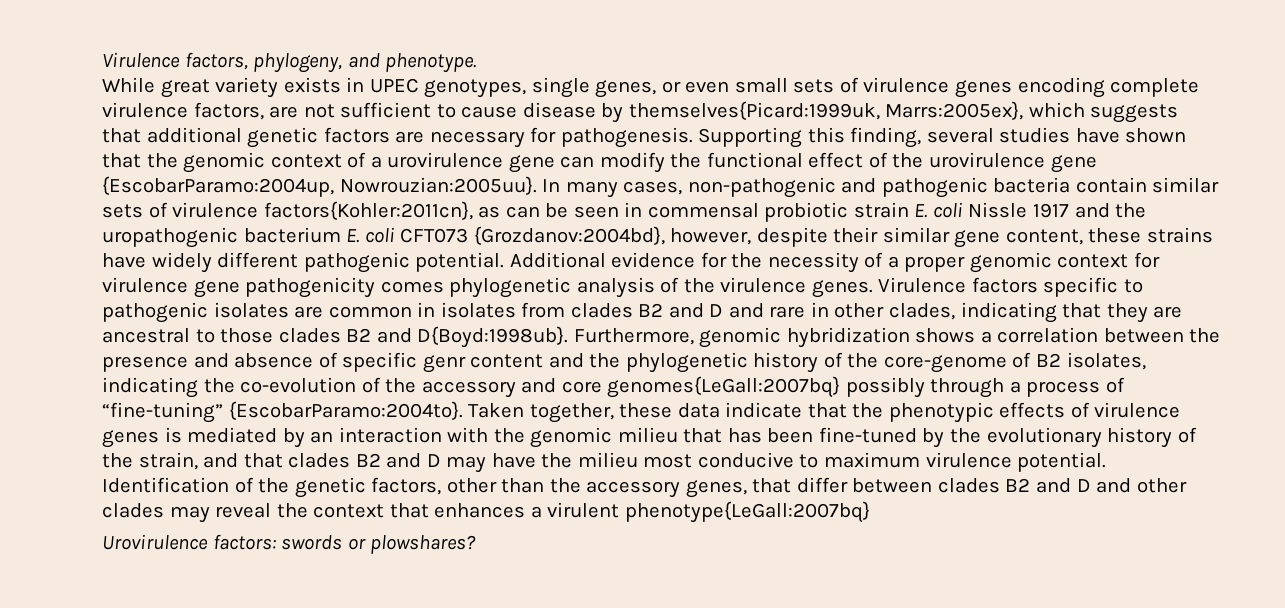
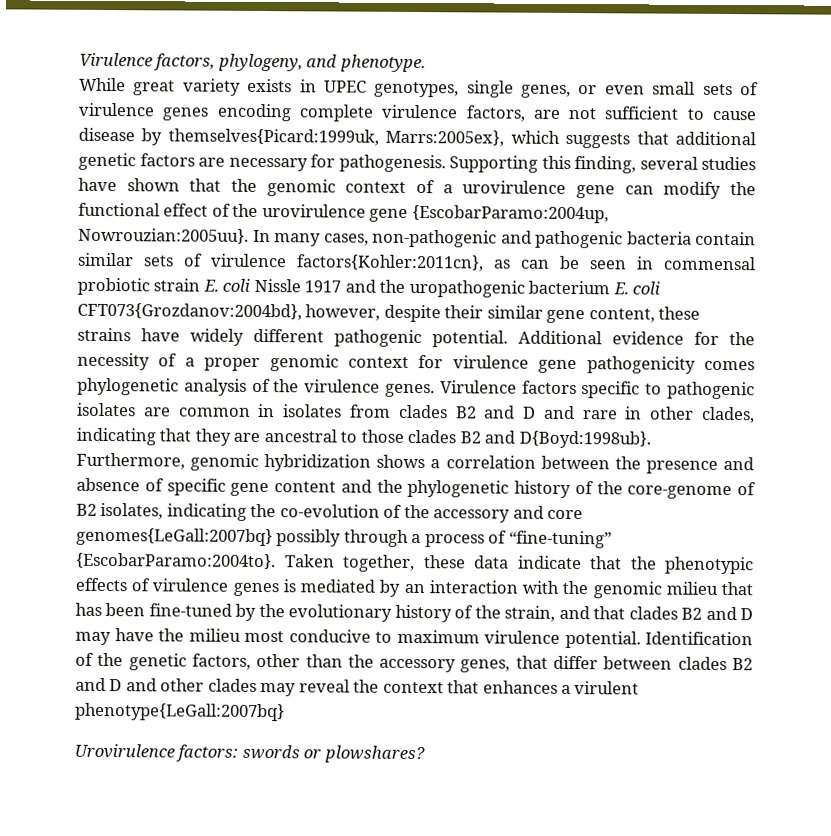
- In many cases, non-pathogenic and pathogenic bacteria contain similar sets of virulence factors{Kohler:2011cn}, as can be seen in commensal probiotic strain E. coli Nissle 1917 and the uropathogenic bacterium E. coli CFT073 {Grozdanov:2004bd}, however, despite their similar gene content, these strains have widely different pathogenic potential.
+ In many cases, non-pathogenic and pathogenic bacteria contain similar sets of virulence factors{Kohler:2011cn}, as can be seen in commensal probiotic strain E. coli Nissle 1917 and the uropathogenic bacterium E. coli CFT073{Grozdanov:2004bd}, however, despite their similar gene content, these strains have widely different pathogenic potential.
- Furthermore, genomic hybridization shows a correlation between the presence and absence of specific genr content and the phylogenetic history of the core-genome of B2 isolates, indicating the co-evolution of the accessory and core genomes{LeGall:2007bq} possibly through a process of “fine-tuning” {EscobarParamo:2004to}.
+ Furthermore, genomic hybridization shows a correlation between the presence and absence of specific gene content and the phylogenetic history of the core-genome of B2 isolates, indicating the co-evolution of the accessory and core genomes{LeGall:2007bq} possibly through a process of “fine-tuning” {EscobarParamo:2004to}.

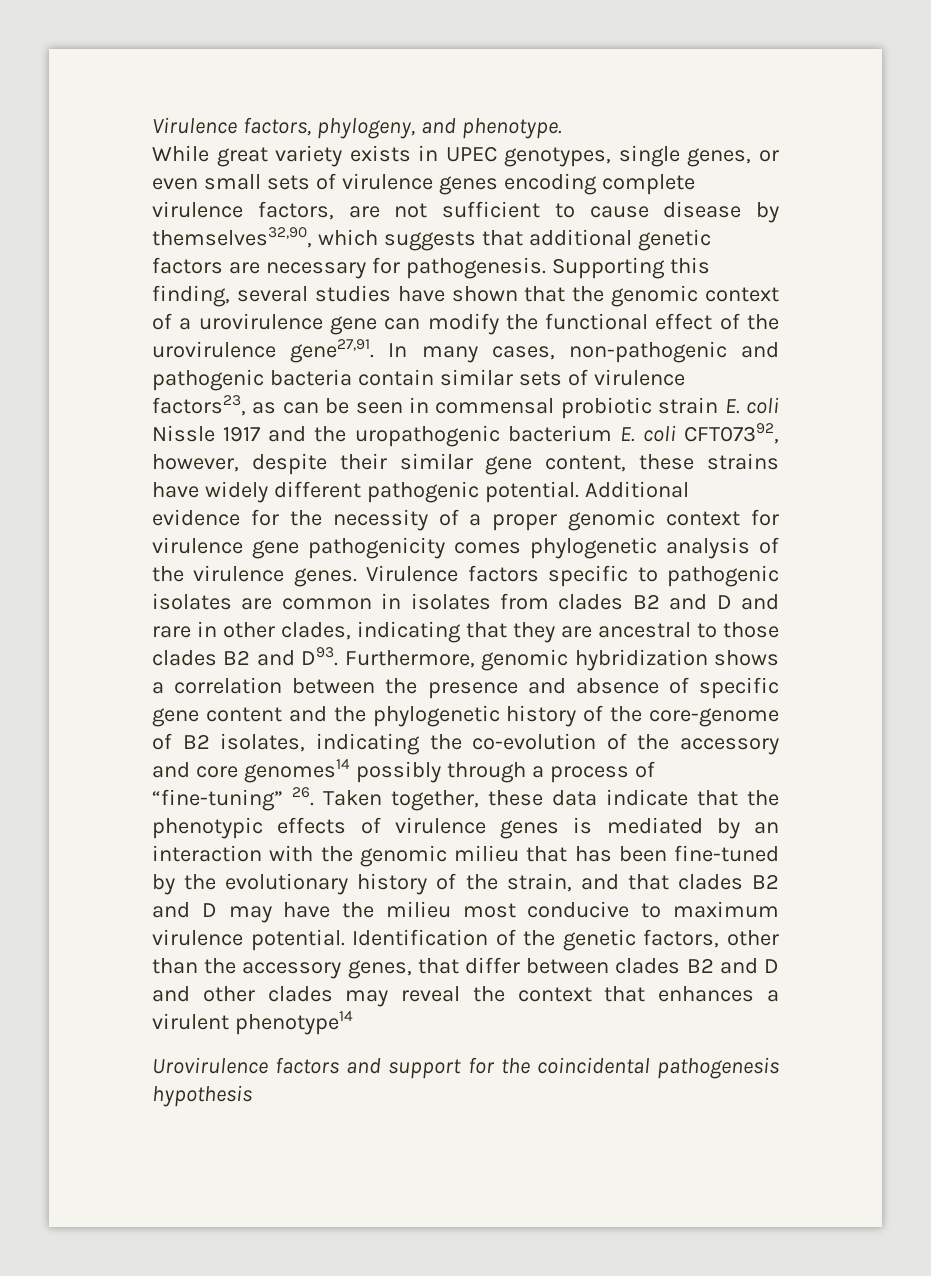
- While great variety exists in UPEC genotypes, single genes, or even small sets of virulence genes encoding complete virulence factors, are not sufficient to cause disease by themselves{Picard:1999uk, Marrs:2005ex}, which suggests that additional genetic factors are necessary for pathogenesis.
+ While great variety exists in UPEC genotypes, single genes, or even small sets of virulence genes encoding complete virulence factors, are not sufficient to cause disease by themselves32,90, which suggests that additional genetic factors are necessary for pathogenesis.
- Supporting this finding, several studies have shown that the genomic context of a urovirulence gene can modify the functional effect of the urovirulence gene {EscobarParamo:2004up, Nowrouzian:2005uu}.
+ Supporting this finding, several studies have shown that the genomic context of a urovirulence gene can modify the functional effect of the urovirulence gene27,91.
- In many cases, non-pathogenic and pathogenic bacteria contain similar sets of virulence factors{Kohler:2011cn}, as can be seen in commensal probiotic strain E. coli Nissle 1917 and the uropathogenic bacterium E. coli CFT073{Grozdanov:2004bd}, however, despite their similar gene content, these strains have widely different pathogenic potential.
+ In many cases, non-pathogenic and pathogenic bacteria contain similar sets of virulence factors23, as can be seen in commensal probiotic strain E. coli Nissle 1917 and the uropathogenic bacterium E. coli CFT07392, however, despite their similar gene content, these strains have widely different pathogenic potential.
- Virulence factors specific to pathogenic isolates are common in isolates from clades B2 and D and rare in other clades, indicating that they are ancestral to those clades B2 and D{Boyd:1998ub}. Furthermore, genomic hybridization shows a correlation between the presence and absence of specific gene content and the phylogenetic history of the core-genome of B2 isolates, indicating the co-evolution of the accessory and core genomes{LeGall:2007bq} possibly through a process of “fine-tuning” {EscobarParamo:2004to}. Taken together, these data indicate that the phenotypic effects of virulence genes is mediated by an interaction with the genomic milieu that has been fine-tuned by the evolutionary history of the strain, and that clades B2 and D may have the milieu most conducive to maximum virulence potential.
+ Virulence factors specific to pathogenic isolates are common in isolates from clades B2 and D and rare in other clades, indicating that they are ancestral to those clades B2 and D93. Furthermore, genomic hybridization shows a correlation between the presence and absence of specific gene content and the phylogenetic history of the core-genome of B2 isolates, indicating the co-evolution of the accessory and core genomes14 possibly through a process of “fine-tuning” 26. Taken together, these data indicate that the phenotypic effects of virulence genes is mediated by an interaction with the genomic milieu that has been fine-tuned by the evolutionary history of the strain, and that clades B2 and D may have the milieu most conducive to maximum virulence potential.
- Identification of the genetic factors, other than the accessory genes, that differ between clades B2 and D and other clades may reveal the context that enhances a virulent phenotype{LeGall:2007bq}
+ Identification of the genetic factors, other than the accessory genes, that differ between clades B2 and D and other clades may reveal the context that enhances a virulent phenotype14
- Urovirulence factors: swords or plowshares?
+ Urovirulence factors and support for the coincidental pathogenesis hypothesis

